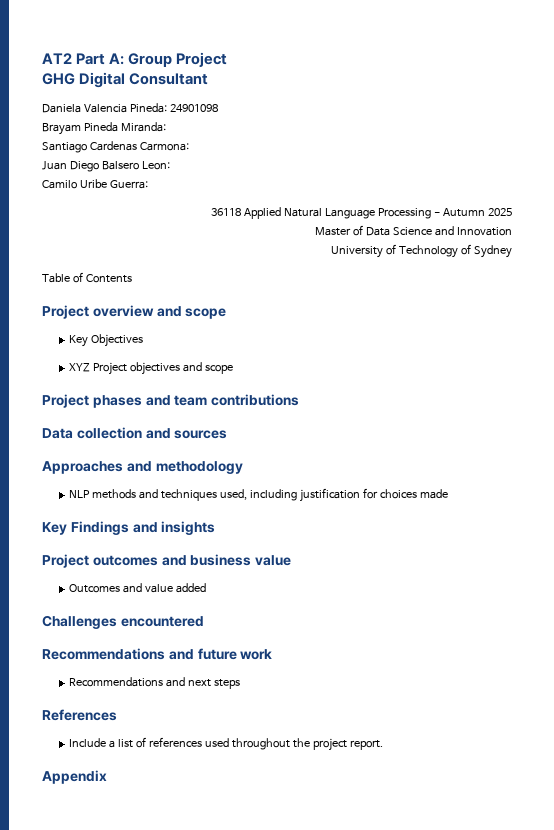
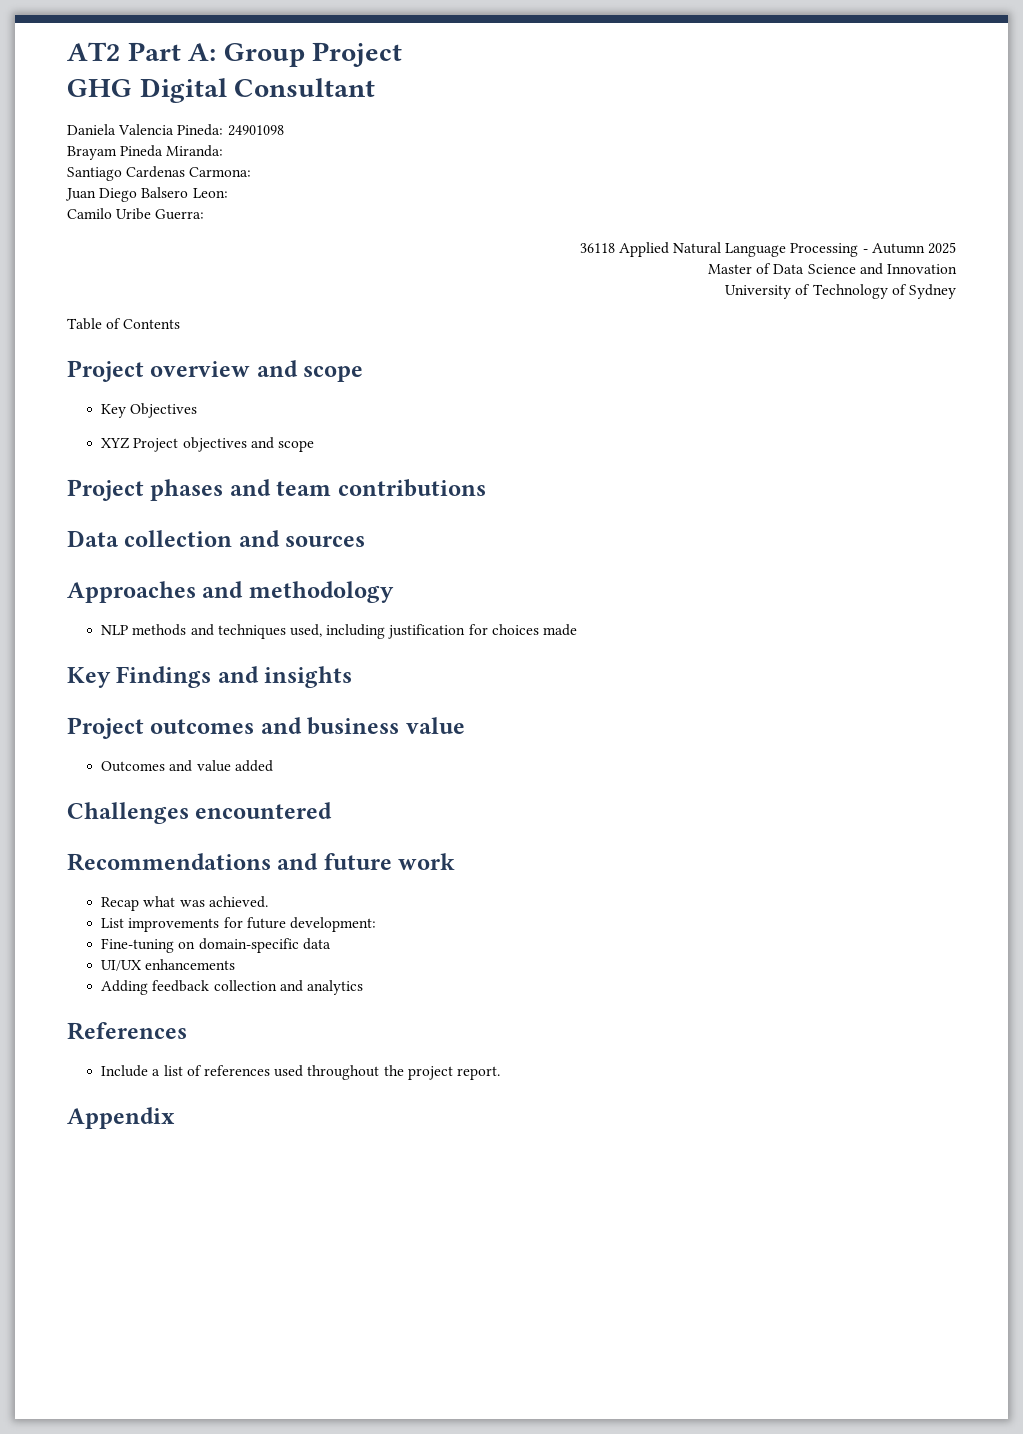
- Recommendations and next steps
+ Recap what was achieved.
+ List improvements for future development:
+ Fine-tuning on domain-specific data
+ UI/UX enhancements
+ Adding feedback collection and analytics

